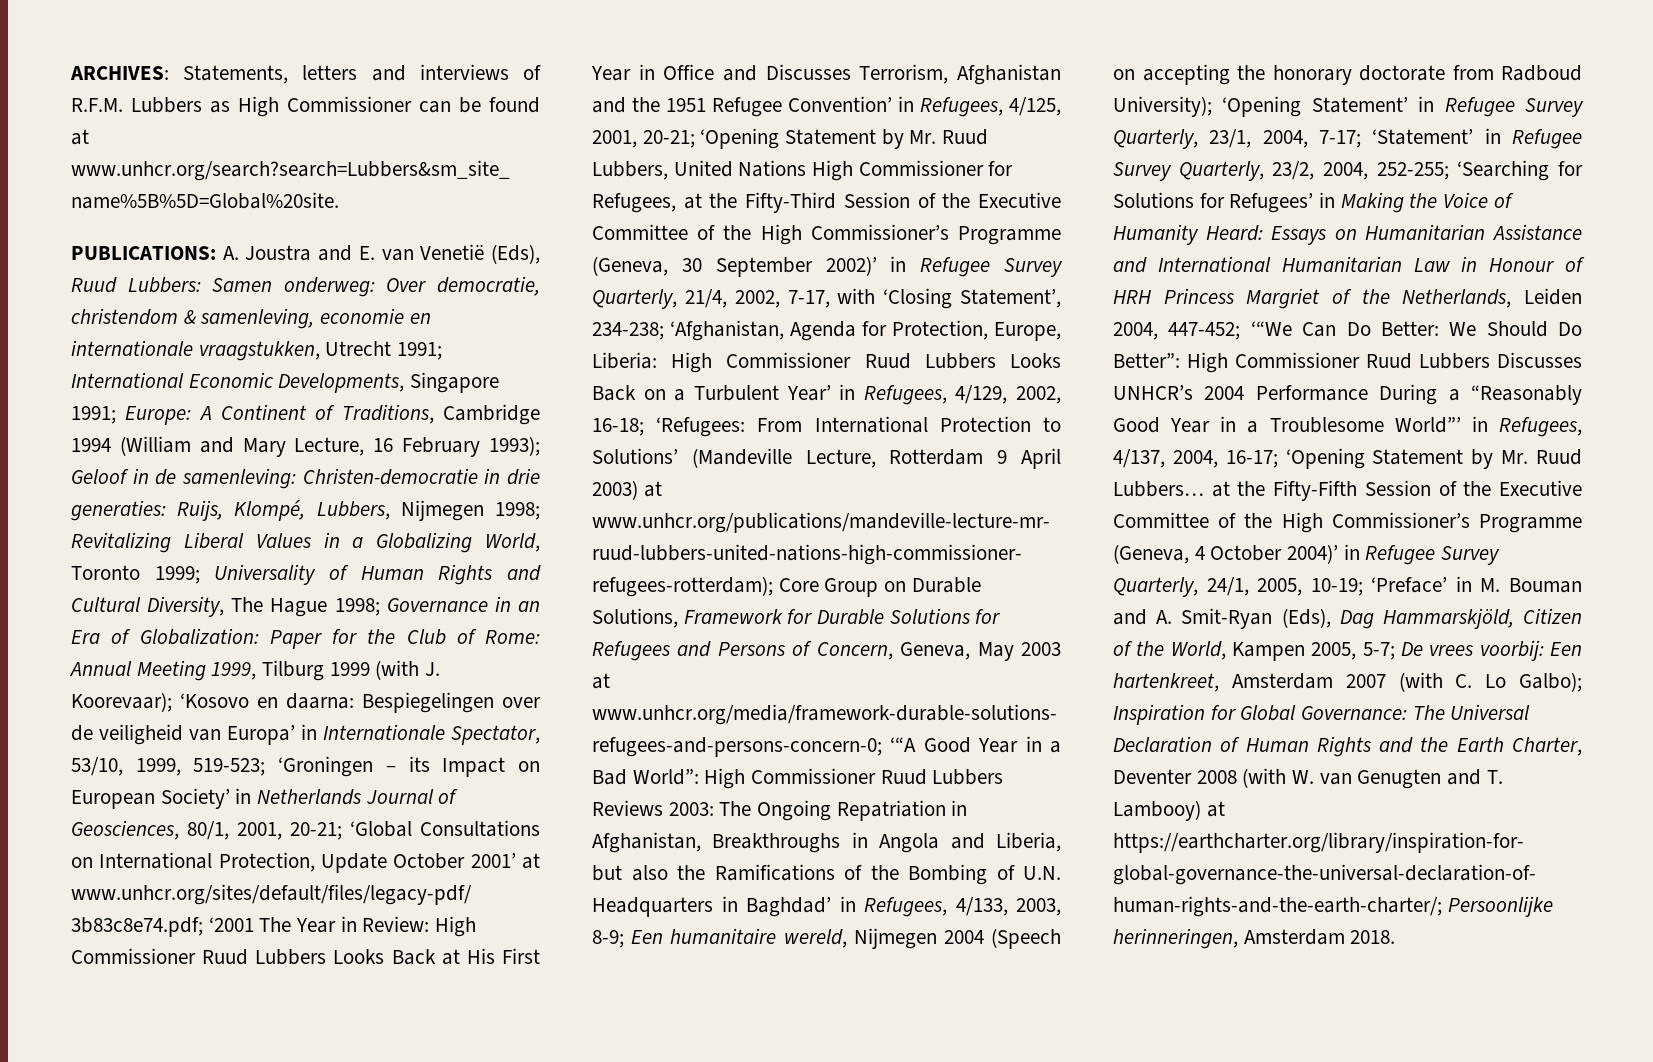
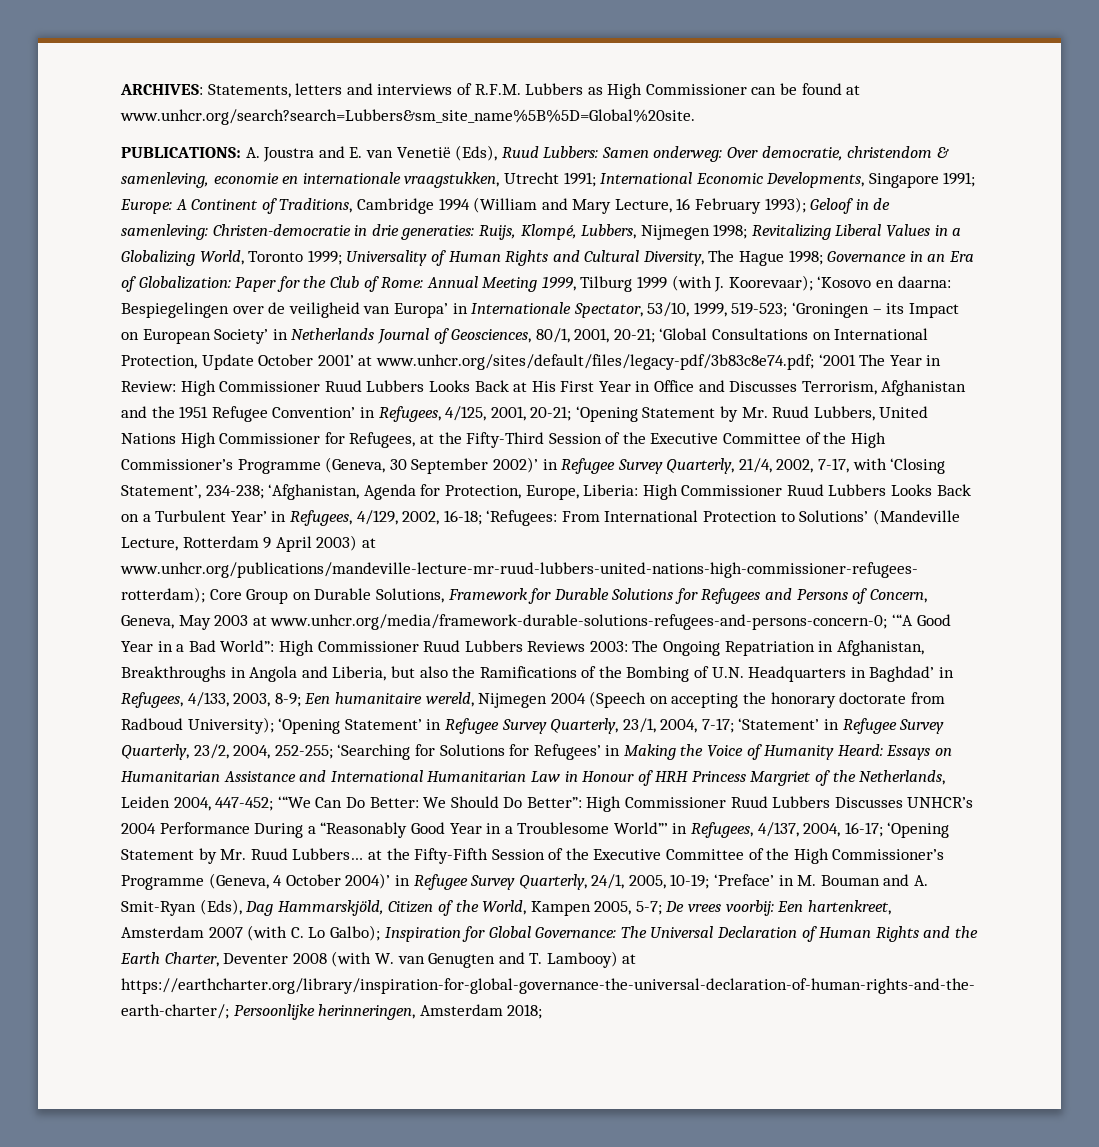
- Persoonlijke herinneringen, Amsterdam 2018.
+ Persoonlijke herinneringen, Amsterdam 2018;

